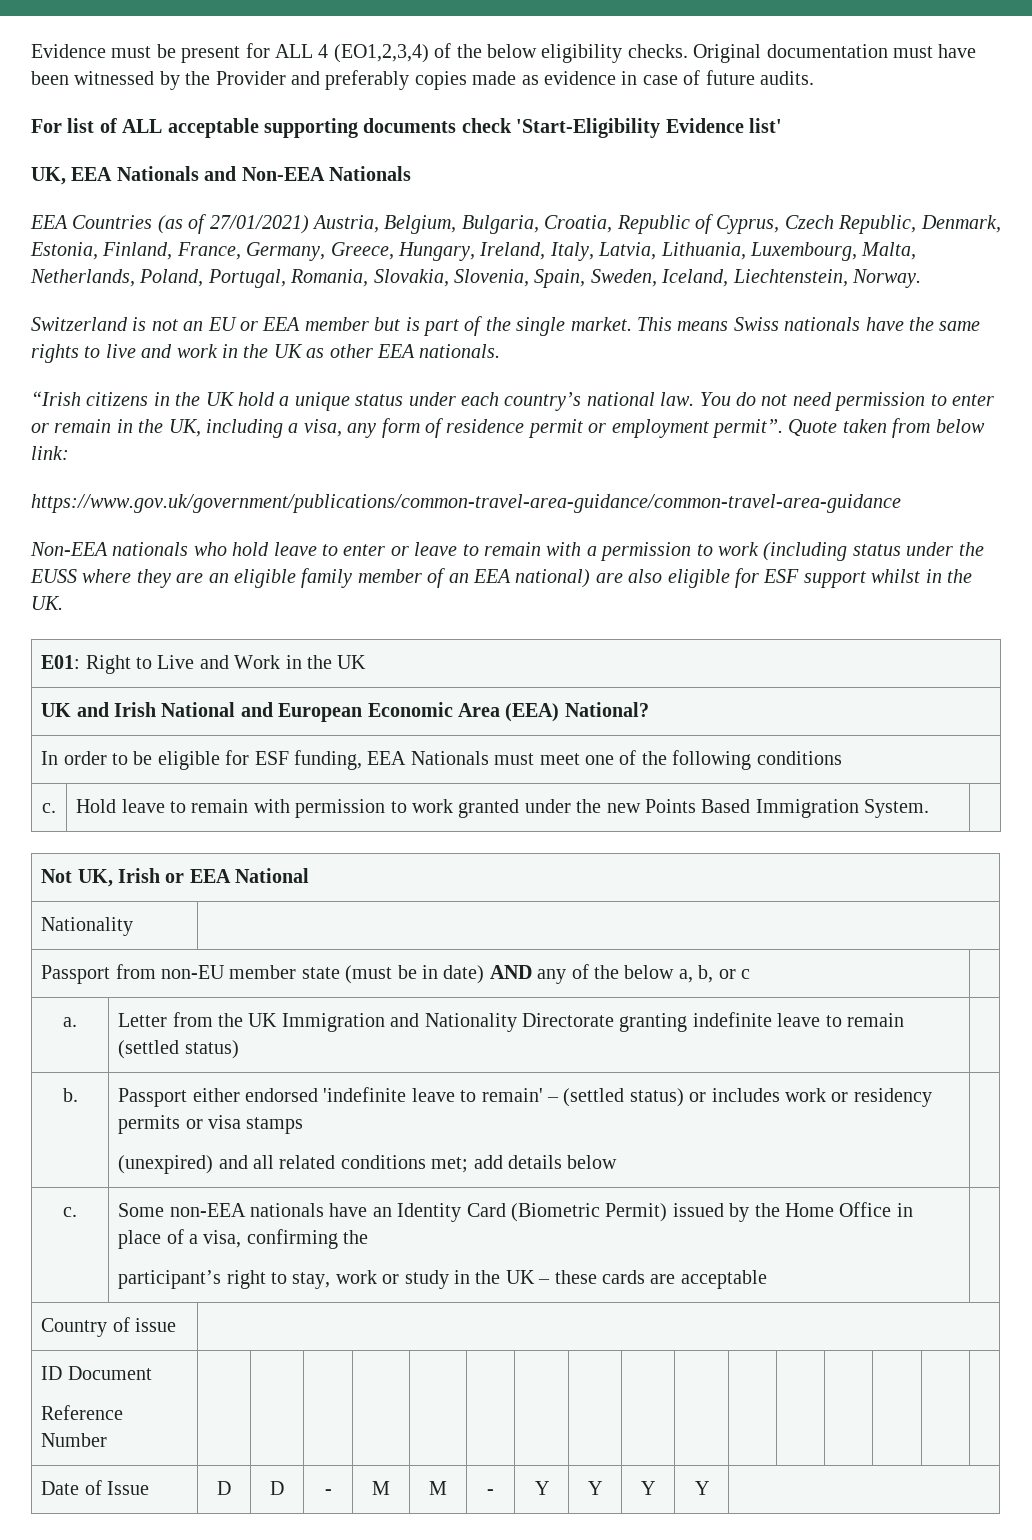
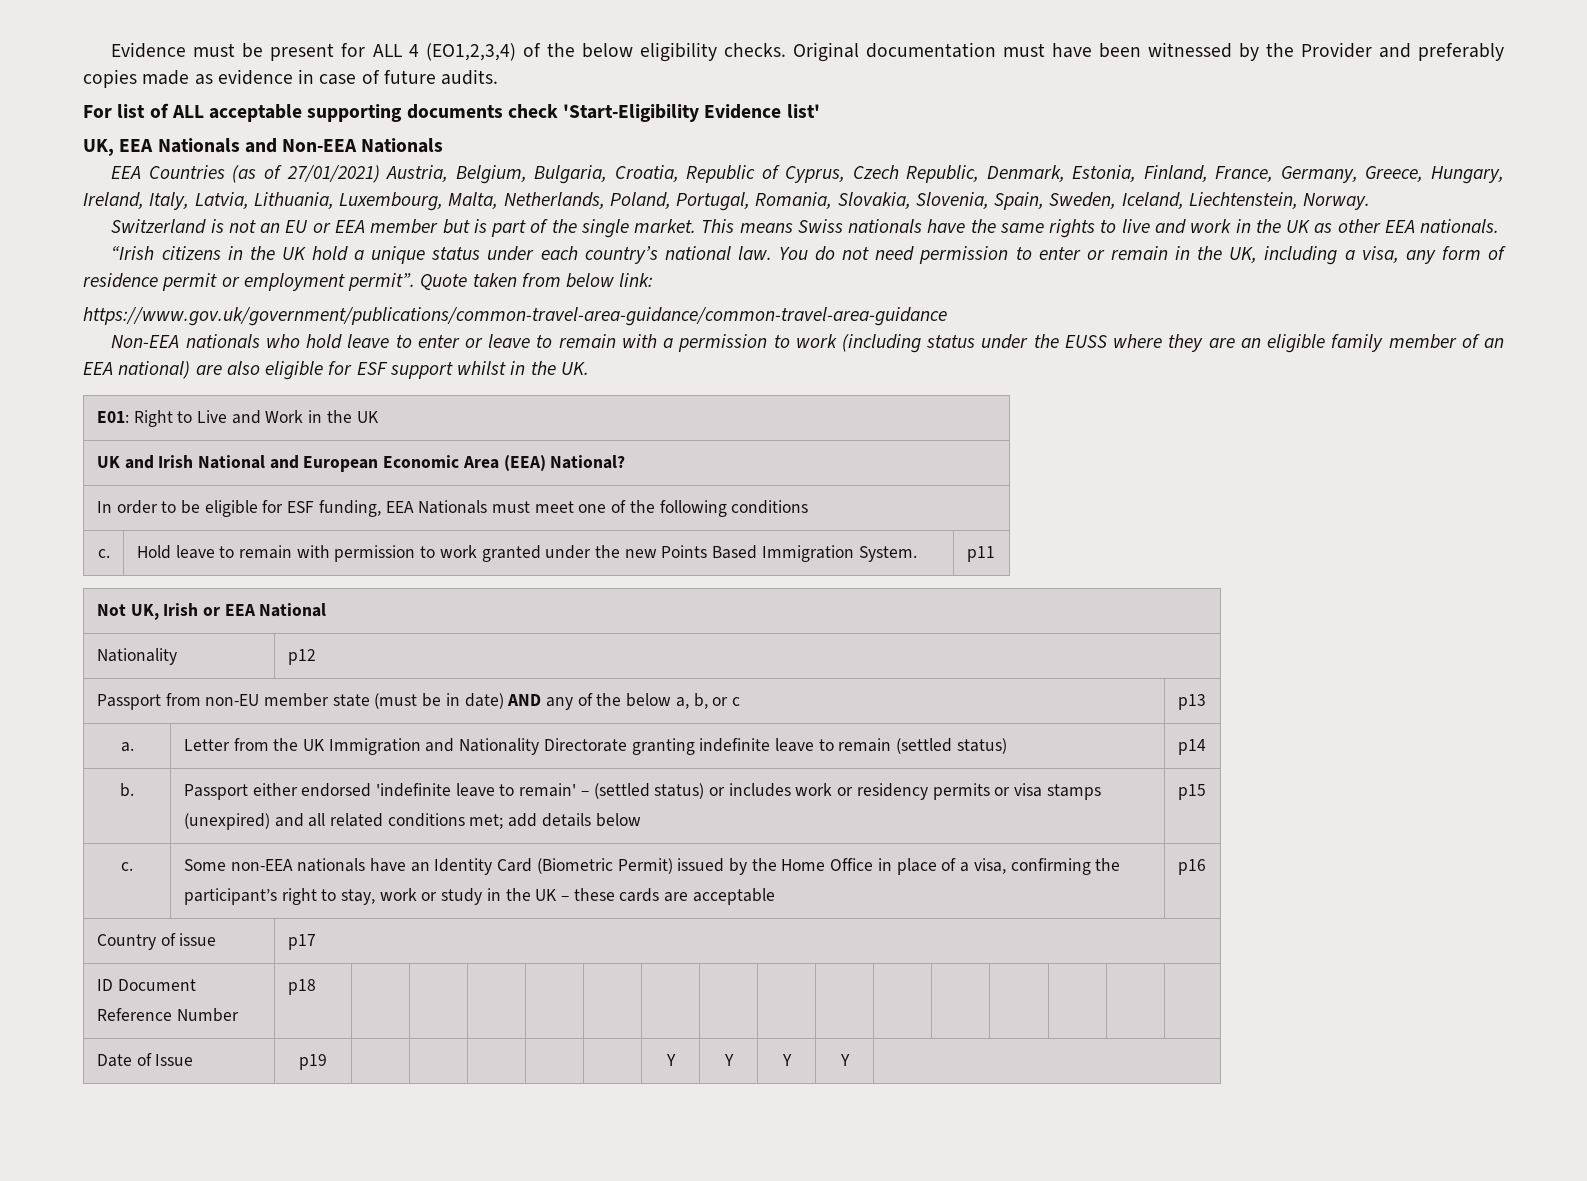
- c. | Hold leave to remain with permission to work granted under the new Points Based Immigration System. |
+ c. | Hold leave to remain with permission to work granted under the new Points Based Immigration System. | p11
- Nationality |
+ Nationality | p12
- Passport from non-EU member state (must be in date) AND any of the below a, b, or c |
+ Passport from non-EU member state (must be in date) AND any of the below a, b, or c | p13
- a. | Letter from the UK Immigration and Nationality Directorate granting indefinite leave to remain (settled status) |
+ a. | Letter from the UK Immigration and Nationality Directorate granting indefinite leave to remain (settled status) | p14
  b. | Passport either endorsed 'indefinite leave to remain' – (settled status) or includes work or residency permits or visa stamps
- (unexpired) and all related conditions met; add details below |
+ (unexpired) and all related conditions met; add details below | p15
  c. | Some non-EEA nationals have an Identity Card (Biometric Permit) issued by the Home Office in place of a visa, confirming the
- participant’s right to stay, work or study in the UK – these cards are acceptable |
+ participant’s right to stay, work or study in the UK – these cards are acceptable | p16
- Country of issue |
+ Country of issue | p17
  ID Document
- Reference Number | | | | | | | | | | | | | | | |
+ Reference Number | p18 | | | | | | | | | | | | | | |
- Date of Issue | D | D | - | M | M | - | Y | Y | Y | Y |
+ Date of Issue | p19 | | | | | | Y | Y | Y | Y |

